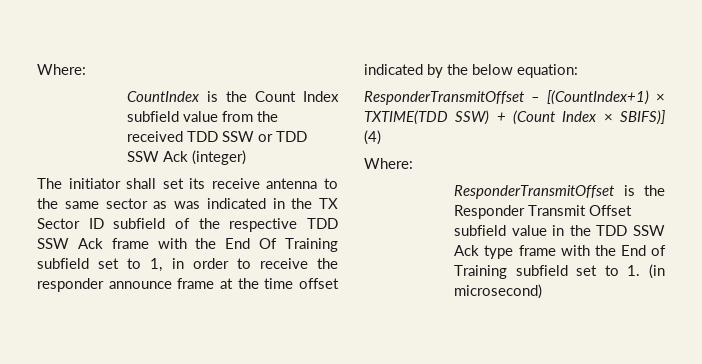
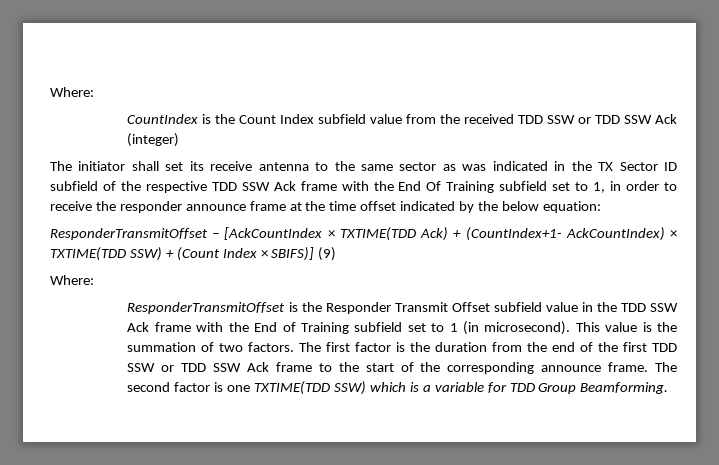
- ResponderTransmitOffset – [(CountIndex+1) × TXTIME(TDD SSW) + (Count Index × SBIFS)] (4)
+ ResponderTransmitOffset – [AckCountIndex × TXTIME(TDD Ack) + (CountIndex+1- AckCountIndex) × TXTIME(TDD SSW) + (Count Index × SBIFS)] (9)
- ResponderTransmitOffset is the Responder Transmit Offset subfield value in the TDD SSW Ack type frame with the End of Training subfield set to 1. (in microsecond)
+ ResponderTransmitOffset is the Responder Transmit Offset subfield value in the TDD SSW Ack frame with the End of Training subfield set to 1 (in microsecond). This value is the summation of two factors. The first factor is the duration from the end of the first TDD SSW or TDD SSW Ack frame to the start of the corresponding announce frame. The second factor is one TXTIME(TDD SSW) which is a variable for TDD Group Beamforming.

